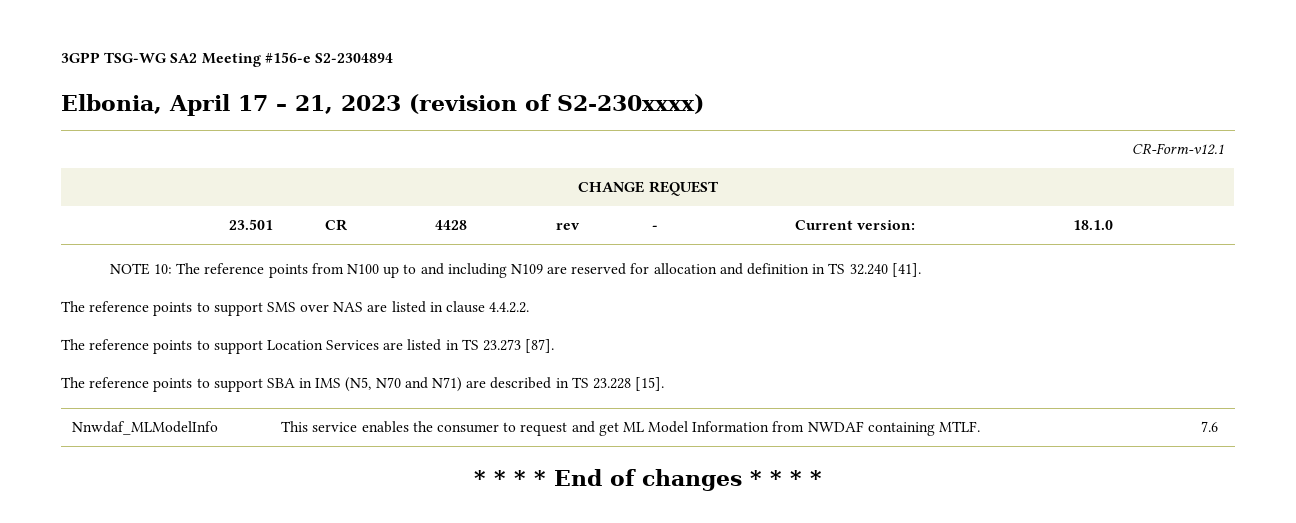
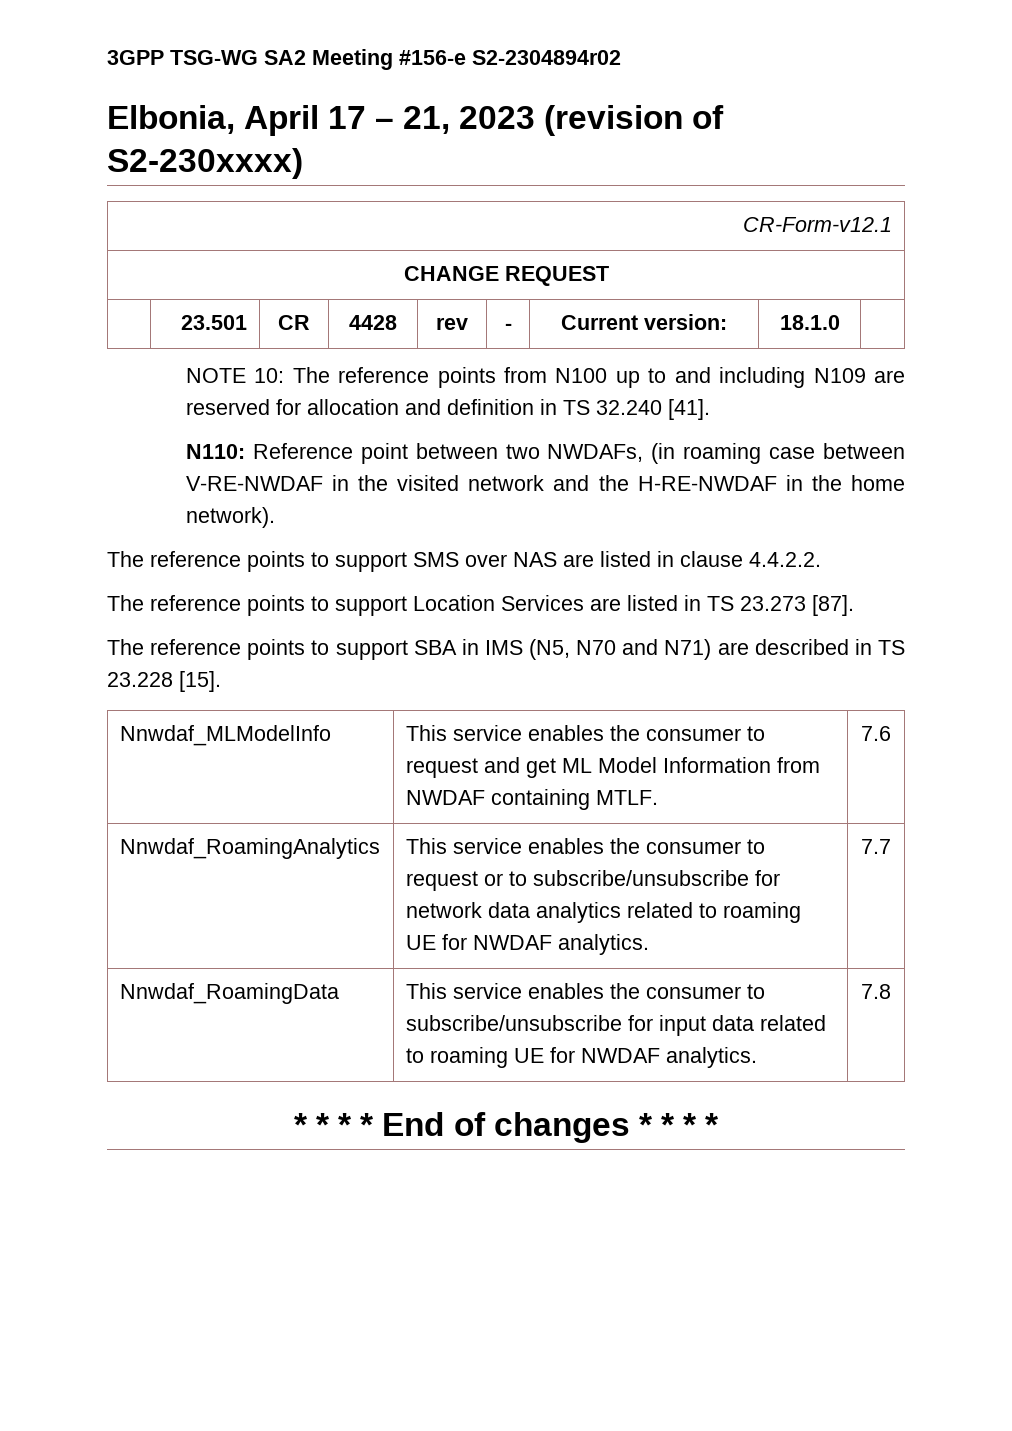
- 3GPP TSG-WG SA2 Meeting #156-e S2-2304894
+ 3GPP TSG-WG SA2 Meeting #156-e S2-2304894r02
+ N110: Reference point between two NWDAFs, (in roaming case between V-RE-NWDAF in the visited network and the H-RE-NWDAF in the home network).
+ Nnwdaf_RoamingAnalytics | This service enables the consumer to request or to subscribe/unsubscribe for network data analytics related to roaming UE for NWDAF analytics. | 7.7
+ Nnwdaf_RoamingData | This service enables the consumer to subscribe/unsubscribe for input data related to roaming UE for NWDAF analytics. | 7.8

